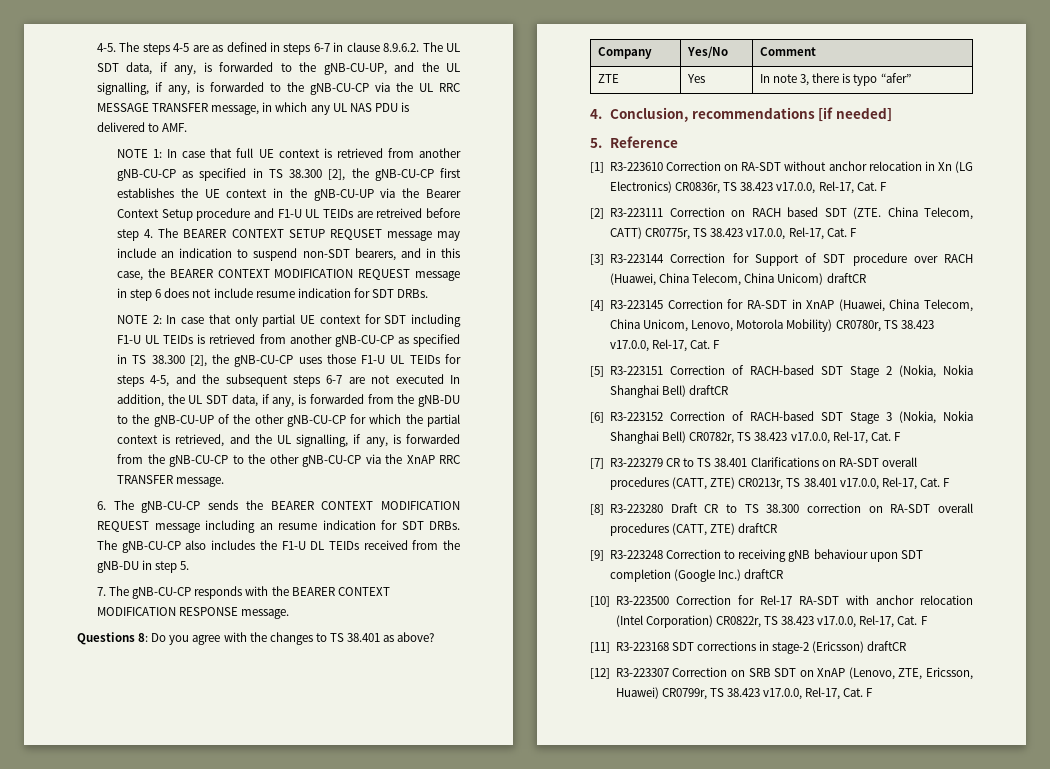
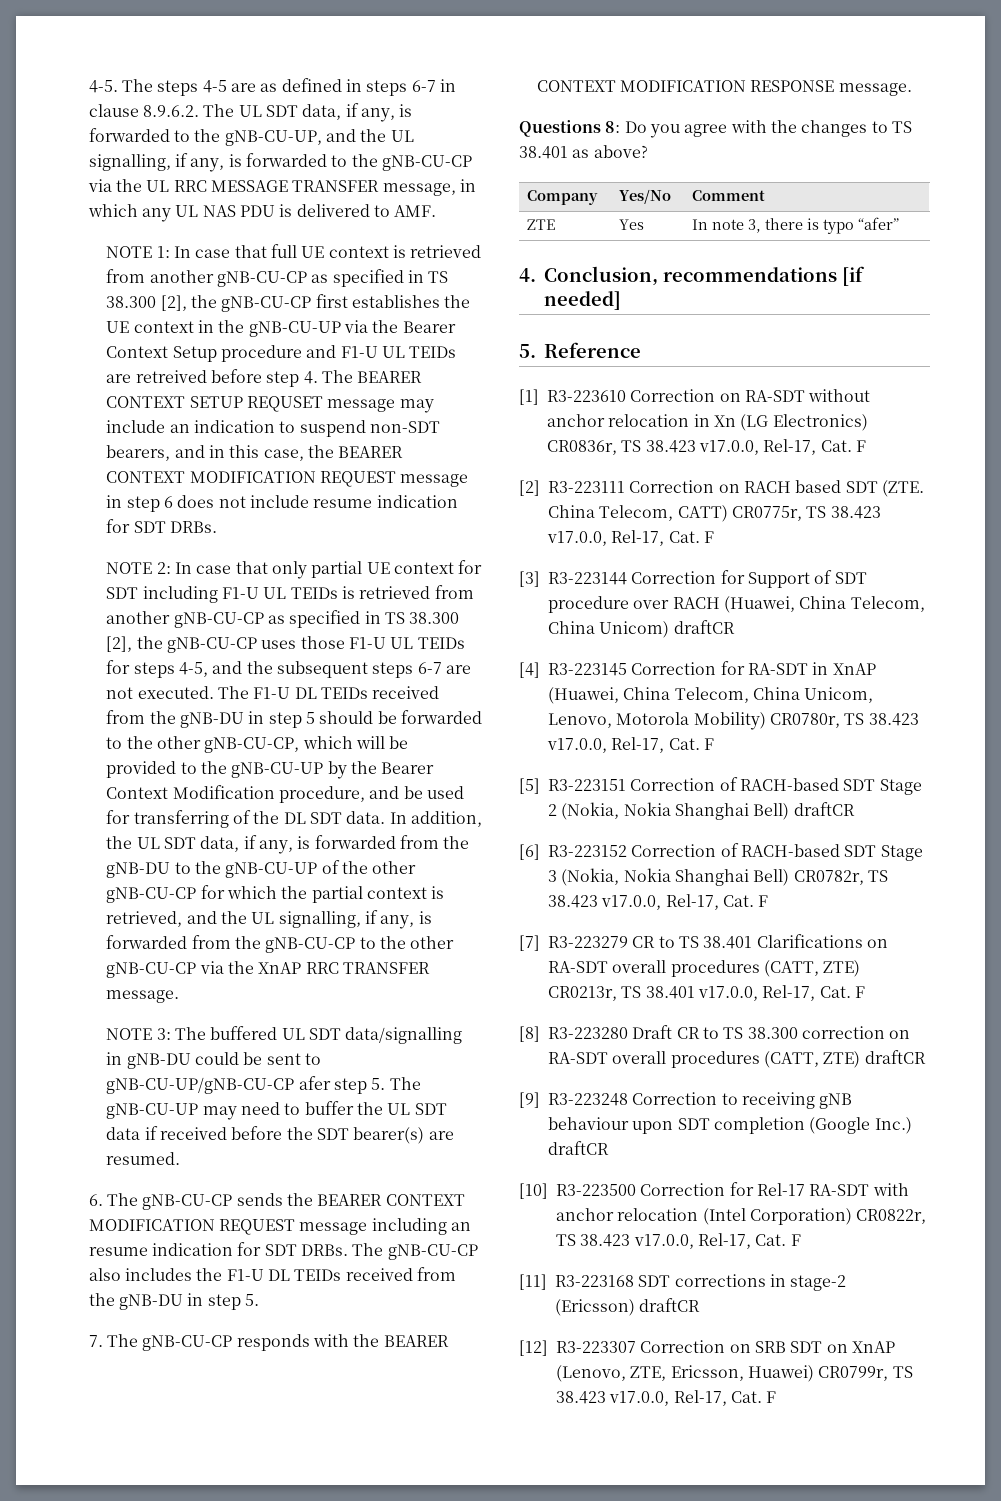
- In case that only partial UE context for SDT including F1-U UL TEIDs is retrieved from another gNB-CU-CP as specified in TS 38.300 [2], the gNB-CU-CP uses those F1-U UL TEIDs for steps 4-5, and the subsequent steps 6-7 are not executed In addition, the UL SDT data, if any, is forwarded from the gNB-DU to the gNB-CU-UP of the other gNB-CU-CP for which the partial context is retrieved, and the UL signalling, if any, is forwarded from the gNB-CU-CP to the other gNB-CU-CP via the XnAP RRC TRANSFER message.
+ In case that only partial UE context for SDT including F1-U UL TEIDs is retrieved from another gNB-CU-CP as specified in TS 38.300 [2], the gNB-CU-CP uses those F1-U UL TEIDs for steps 4-5, and the subsequent steps 6-7 are not executed. The F1-U DL TEIDs received from the gNB-DU in step 5 should be forwarded to the other gNB-CU-CP, which will be provided to the gNB-CU-UP by the Bearer Context Modification procedure, and be used for transferring of the DL SDT data. In addition, the UL SDT data, if any, is forwarded from the gNB-DU to the gNB-CU-UP of the other gNB-CU-CP for which the partial context is retrieved, and the UL signalling, if any, is forwarded from the gNB-CU-CP to the other gNB-CU-CP via the XnAP RRC TRANSFER message.
+ NOTE 3: The buffered UL SDT data/signalling in gNB-DU could be sent to gNB-CU-UP/gNB-CU-CP afer step 5. The gNB-CU-UP may need to buffer the UL SDT data if received before the SDT bearer(s) are resumed.

